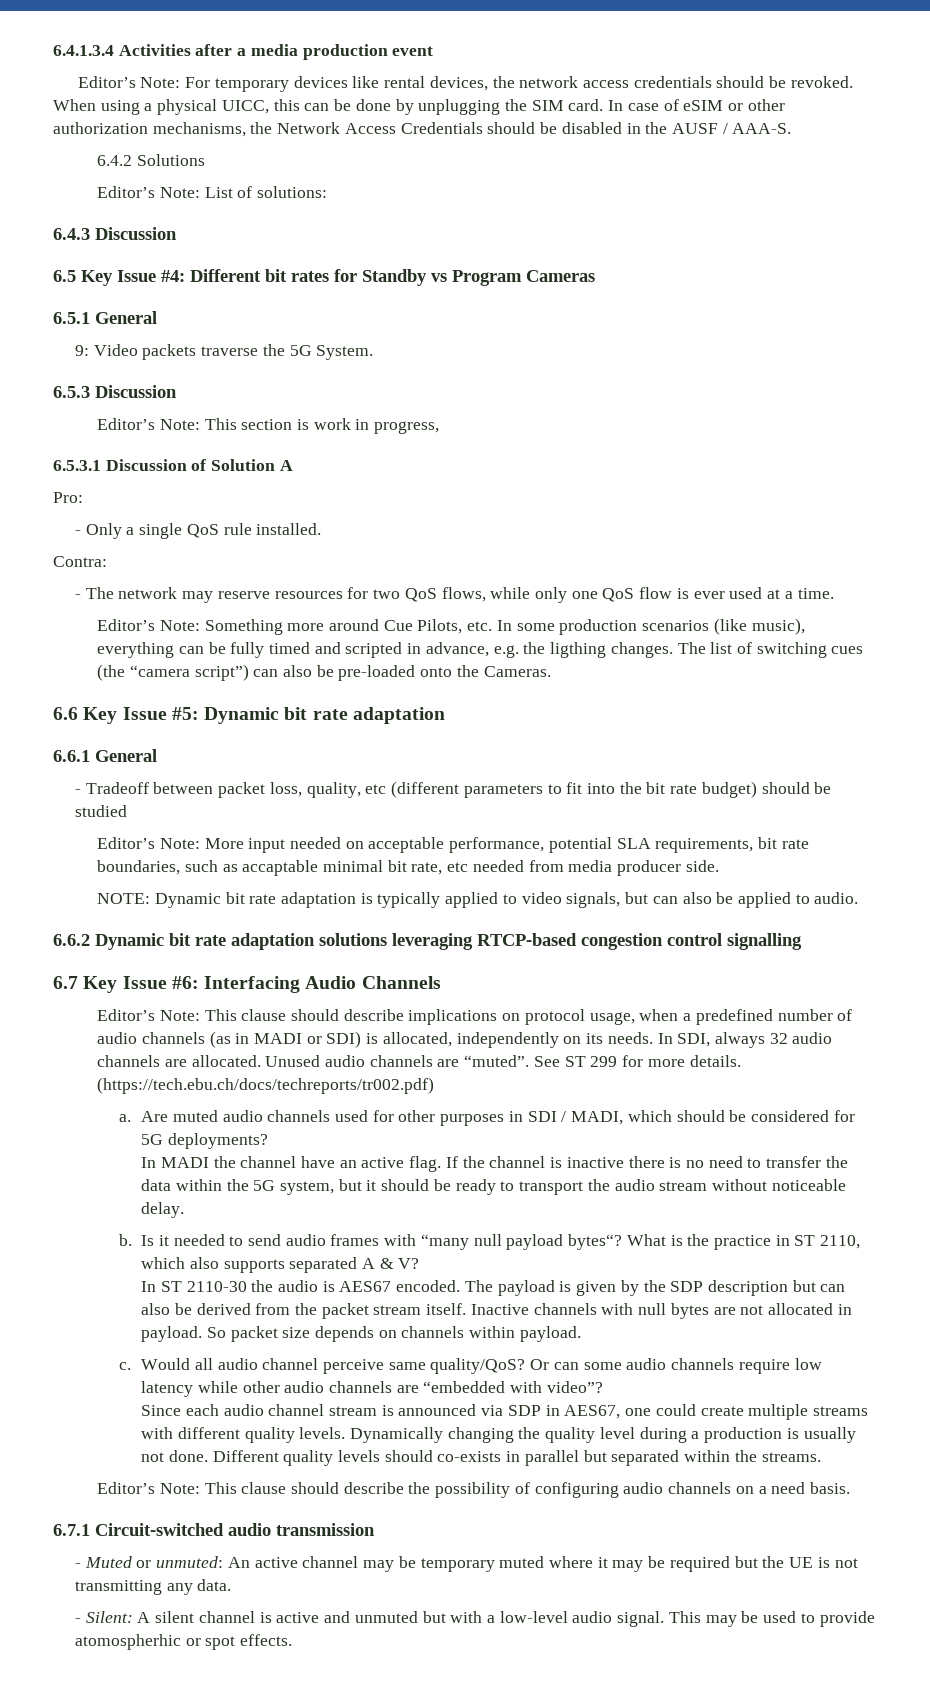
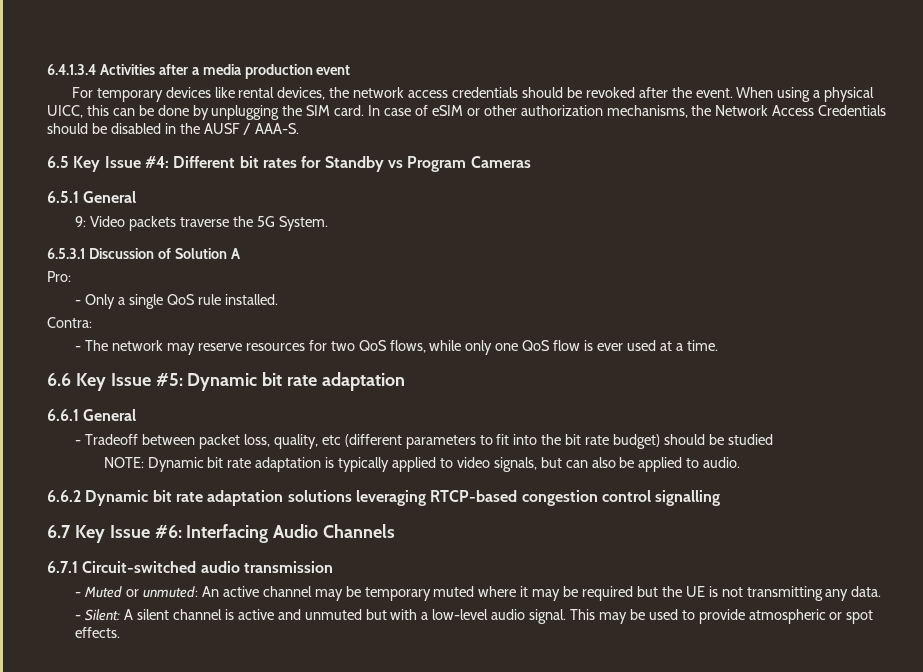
- Editor’s Note: For temporary devices like rental devices, the network access credentials should be revoked.
+ For temporary devices like rental devices, the network access credentials should be revoked after the event.
- 6.4.2 Solutions
- Editor’s Note: List of solutions:
- 6.4.3 Discussion
- 6.5.3 Discussion
- Editor’s Note: This section is work in progress,
- Editor’s Note: Something more around Cue Pilots, etc. In some production scenarios (like music), everything can be fully timed and scripted in advance, e.g. the ligthing changes. The list of switching cues (the “camera script”) can also be pre-loaded onto the Cameras.
- Editor’s Note: More input needed on acceptable performance, potential SLA requirements, bit rate boundaries, such as accaptable minimal bit rate, etc needed from media producer side.
- Editor’s Note: This clause should describe implications on protocol usage, when a predefined number of audio channels (as in MADI or SDI) is allocated, independently on its needs. In SDI, always 32 audio channels are allocated. Unused audio channels are “muted”. See ST 299 for more details. (https://tech.ebu.ch/docs/techreports/tr002.pdf)
- a. Are muted audio channels used for other purposes in SDI / MADI, which should be considered for 5G deployments?
- In MADI the channel have an active flag. If the channel is inactive there is no need to transfer the data within the 5G system, but it should be ready to transport the audio stream without noticeable delay.
- b. Is it needed to send audio frames with “many null payload bytes“? What is the practice in ST 2110, which also supports separated A & V?
- In ST 2110-30 the audio is AES67 encoded. The payload is given by the SDP description but can also be derived from the packet stream itself. Inactive channels with null bytes are not allocated in payload. So packet size depends on channels within payload.
- c. Would all audio channel perceive same quality/QoS? Or can some audio channels require low latency while other audio channels are “embedded with video”?
- Since each audio channel stream is announced via SDP in AES67, one could create multiple streams with different quality levels. Dynamically changing the quality level during a production is usually not done. Different quality levels should co-exists in parallel but separated within the streams.
- Editor’s Note: This clause should describe the possibility of configuring audio channels on a need basis.
- This may be used to provide atomospherhic or spot effects.
+ This may be used to provide atmospheric or spot effects.

